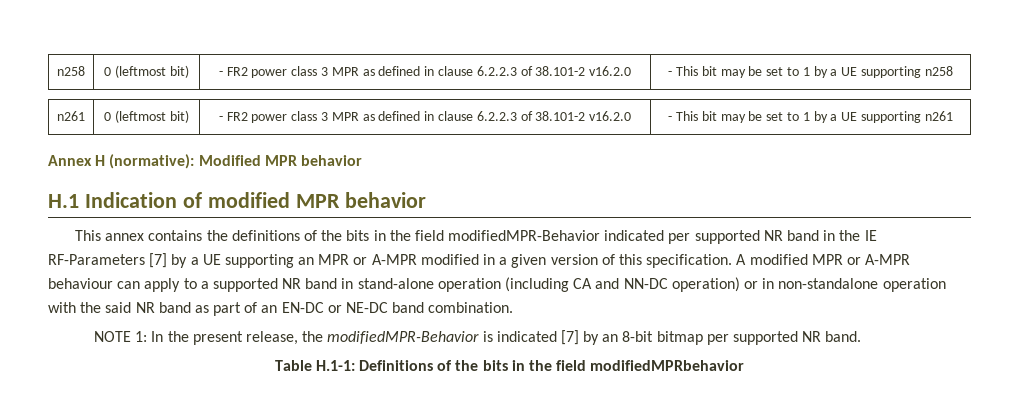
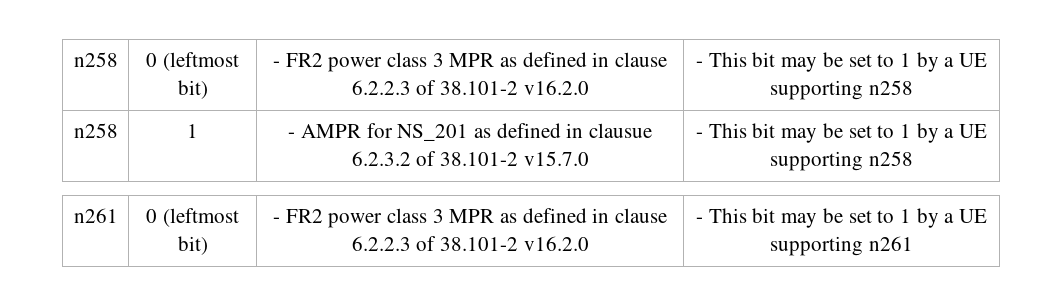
+ n258 | 1 | - AMPR for NS_201 as defined in clausue 6.2.3.2 of 38.101-2 v15.7.0 | - This bit may be set to 1 by a UE supporting n258
- Annex H (normative): Modified MPR behavior
- H.1 Indication of modified MPR behavior
- This annex contains the definitions of the bits in the field modifiedMPR-Behavior indicated per supported NR band in the IE RF-Parameters [7] by a UE supporting an MPR or A-MPR modified in a given version of this specification. A modified MPR or A-MPR behaviour can apply to a supported NR band in stand-alone operation (including CA and NN-DC operation) or in non-standalone operation with the said NR band as part of an EN-DC or NE-DC band combination.
- NOTE 1: In the present release, the modifiedMPR-Behavior is indicated [7] by an 8-bit bitmap per supported NR band.
- Table H.1-1: Definitions of the bits in the field modifiedMPRbehavior

